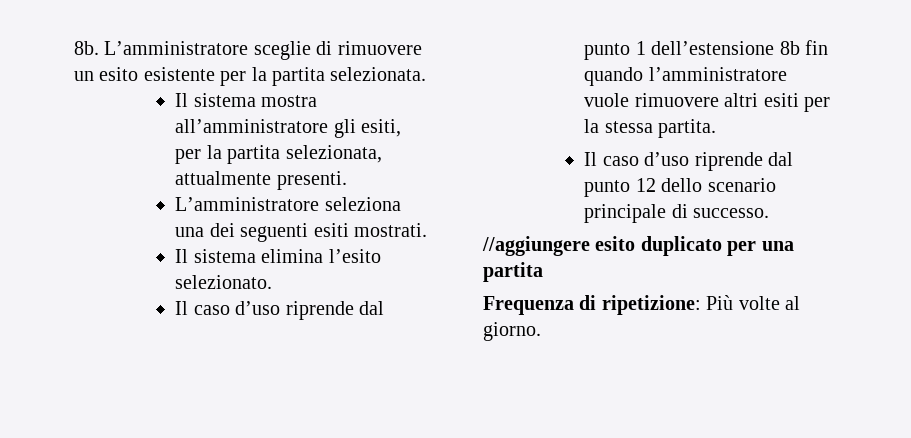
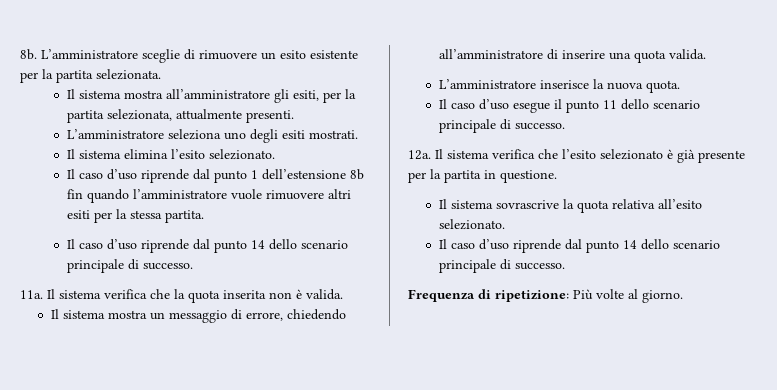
- L’amministratore seleziona una dei seguenti esiti mostrati.
+ L’amministratore seleziona uno degli esiti mostrati.
  Il caso d’uso riprende dal punto 1 dell’estensione 8b fin quando l’amministratore vuole rimuovere altri esiti per la stessa partita.
- Il caso d’uso riprende dal punto 12 dello scenario principale di successo.
- //aggiungere esito duplicato per una partita
+ Il caso d’uso riprende dal punto 14 dello scenario principale di successo.
+ 11a. Il sistema verifica che la quota inserita non è valida.
+ Il sistema mostra un messaggio di errore, chiedendo all’amministratore di inserire una quota valida.
+ L’amministratore inserisce la nuova quota.
+ Il caso d’uso esegue il punto 11 dello scenario principale di successo.
+ 12a. Il sistema verifica che l’esito selezionato è già presente per la partita in questione.
+ Il sistema sovrascrive la quota relativa all’esito selezionato.
+ Il caso d’uso riprende dal punto 14 dello scenario principale di successo.

